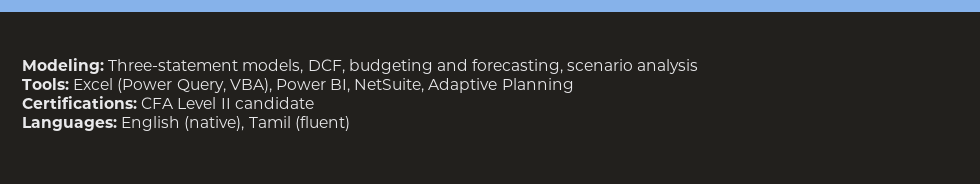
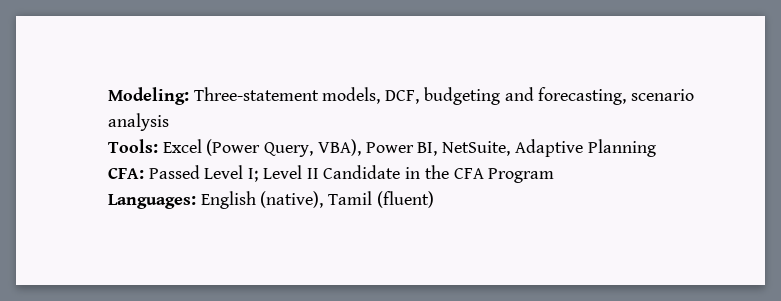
- Certifications: CFA Level II candidate
+ CFA: Passed Level I; Level II Candidate in the CFA Program

